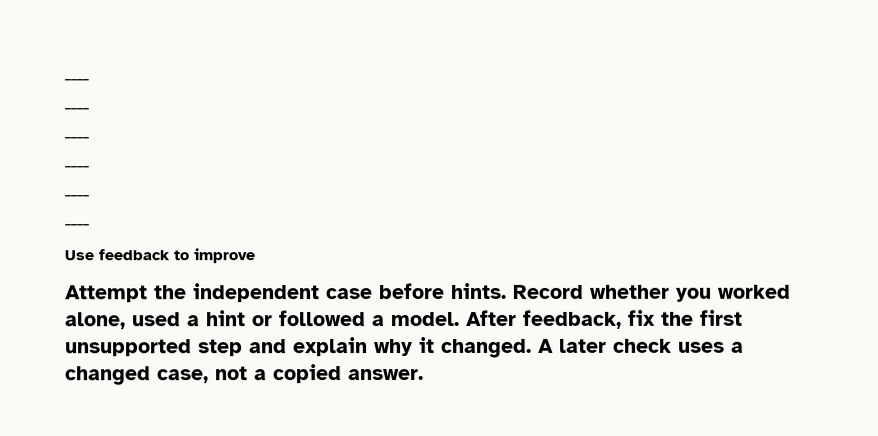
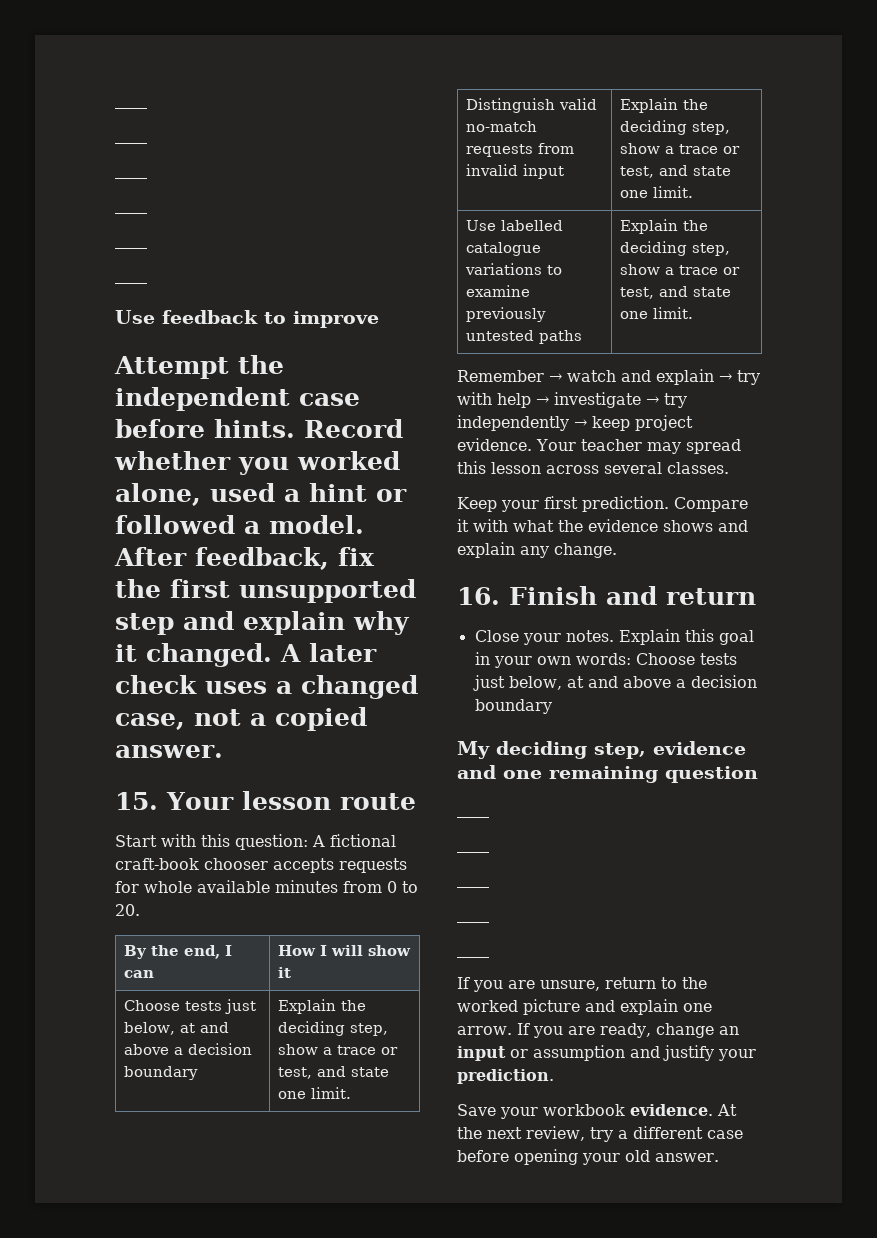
+ 15. Your lesson route
+ Start with this question: A fictional craft-book chooser accepts requests for whole available minutes from 0 to 20.
+ By the end, I can | How I will show it
+ Choose tests just below, at and above a decision boundary | Explain the deciding step, show a trace or test, and state one limit.
+ Distinguish valid no-match requests from invalid input | Explain the deciding step, show a trace or test, and state one limit.
+ Use labelled catalogue variations to examine previously untested paths | Explain the deciding step, show a trace or test, and state one limit.
+ Remember → watch and explain → try with help → investigate → try independently → keep project evidence. Your teacher may spread this lesson across several classes.
+ Keep your first prediction. Compare it with what the evidence shows and explain any change.
+ 16. Finish and return
+ Close your notes. Explain this goal in your own words: Choose tests just below, at and above a decision boundary
+ My deciding step, evidence and one remaining question
+ ____
+ ____
+ ____
+ ____
+ ____
+ If you are unsure, return to the worked picture and explain one arrow. If you are ready, change an input or assumption and justify your prediction.
+ Save your workbook evidence. At the next review, try a different case before opening your old answer.

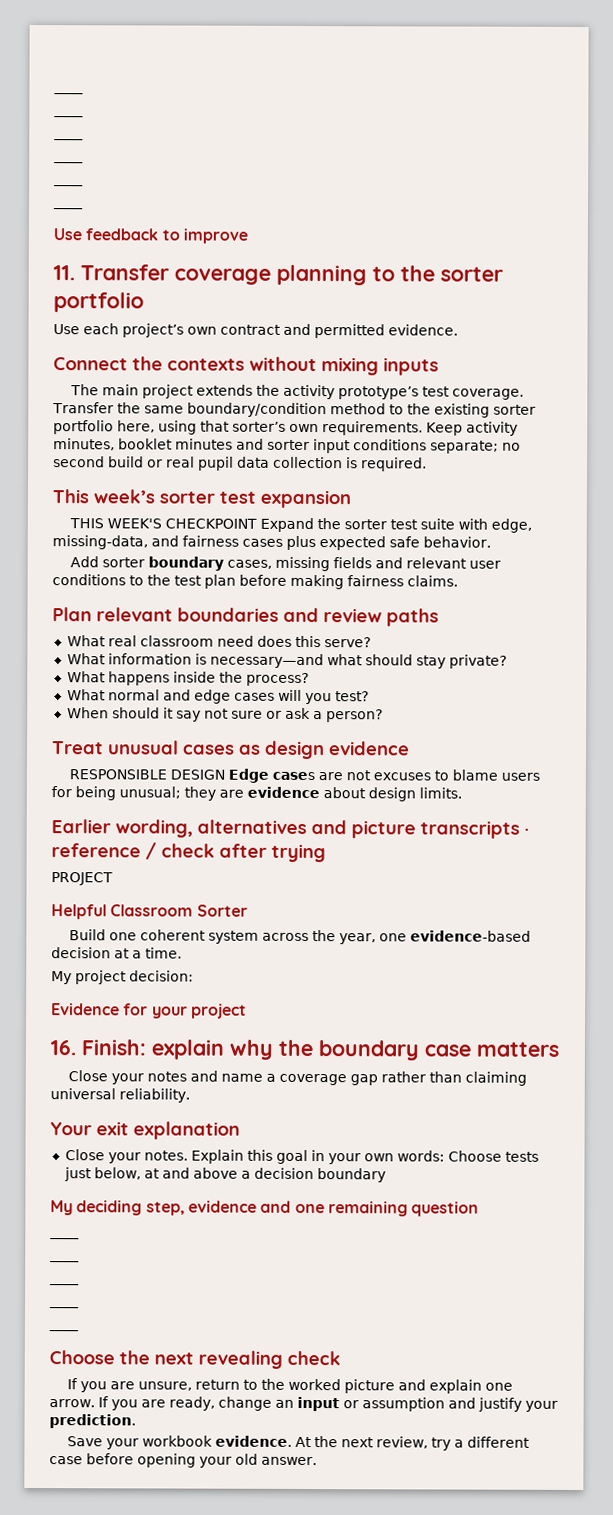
- Attempt the independent case before hints. Record whether you worked alone, used a hint or followed a model. After feedback, fix the first unsupported step and explain why it changed. A later check uses a changed case, not a copied answer.
- 15. Your lesson route
- Start with this question: A fictional craft-book chooser accepts requests for whole available minutes from 0 to 20.
- By the end, I can | How I will show it
- Choose tests just below, at and above a decision boundary | Explain the deciding step, show a trace or test, and state one limit.
- Distinguish valid no-match requests from invalid input | Explain the deciding step, show a trace or test, and state one limit.
- Use labelled catalogue variations to examine previously untested paths | Explain the deciding step, show a trace or test, and state one limit.
- Remember → watch and explain → try with help → investigate → try independently → keep project evidence. Your teacher may spread this lesson across several classes.
- Keep your first prediction. Compare it with what the evidence shows and explain any change.
- 16. Finish and return
+ 11. Transfer coverage planning to the sorter portfolio
+ Use each project’s own contract and permitted evidence.
+ Connect the contexts without mixing inputs
+ The main project extends the activity prototype’s test coverage. Transfer the same boundary/condition method to the existing sorter portfolio here, using that sorter’s own requirements. Keep activity minutes, booklet minutes and sorter input conditions separate; no second build or real pupil data collection is required.
+ This week’s sorter test expansion
+ THIS WEEK'S CHECKPOINT Expand the sorter test suite with edge, missing-data, and fairness cases plus expected safe behavior.
+ Add sorter boundary cases, missing fields and relevant user conditions to the test plan before making fairness claims.
+ Plan relevant boundaries and review paths
+ What real classroom need does this serve?
+ What information is necessary—and what should stay private?
+ What happens inside the process?
+ What normal and edge cases will you test?
+ When should it say not sure or ask a person?
+ Treat unusual cases as design evidence
+ RESPONSIBLE DESIGN Edge cases are not excuses to blame users for being unusual; they are evidence about design limits.
+ Earlier wording, alternatives and picture transcripts · reference / check after trying
+ PROJECT
+ Helpful Classroom Sorter
+ Build one coherent system across the year, one evidence-based decision at a time.
+ My project decision:
+ Evidence for your project
+ 16. Finish: explain why the boundary case matters
+ Close your notes and name a coverage gap rather than claiming universal reliability.
+ Your exit explanation
+ Choose the next revealing check

